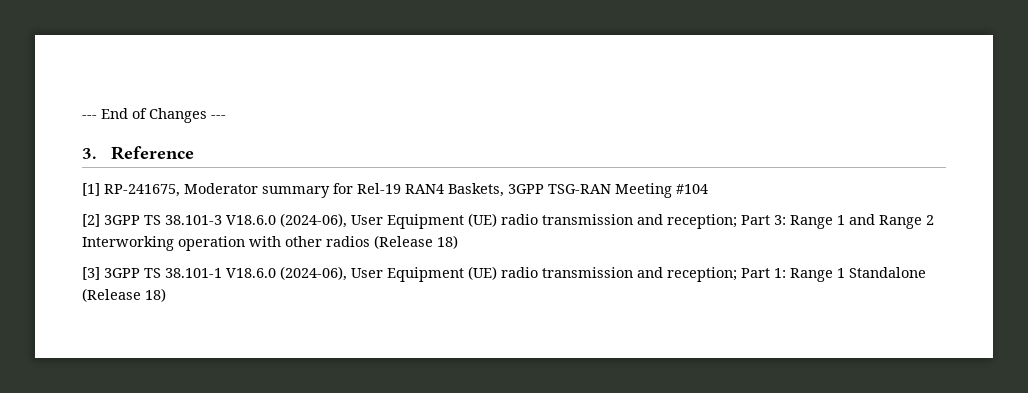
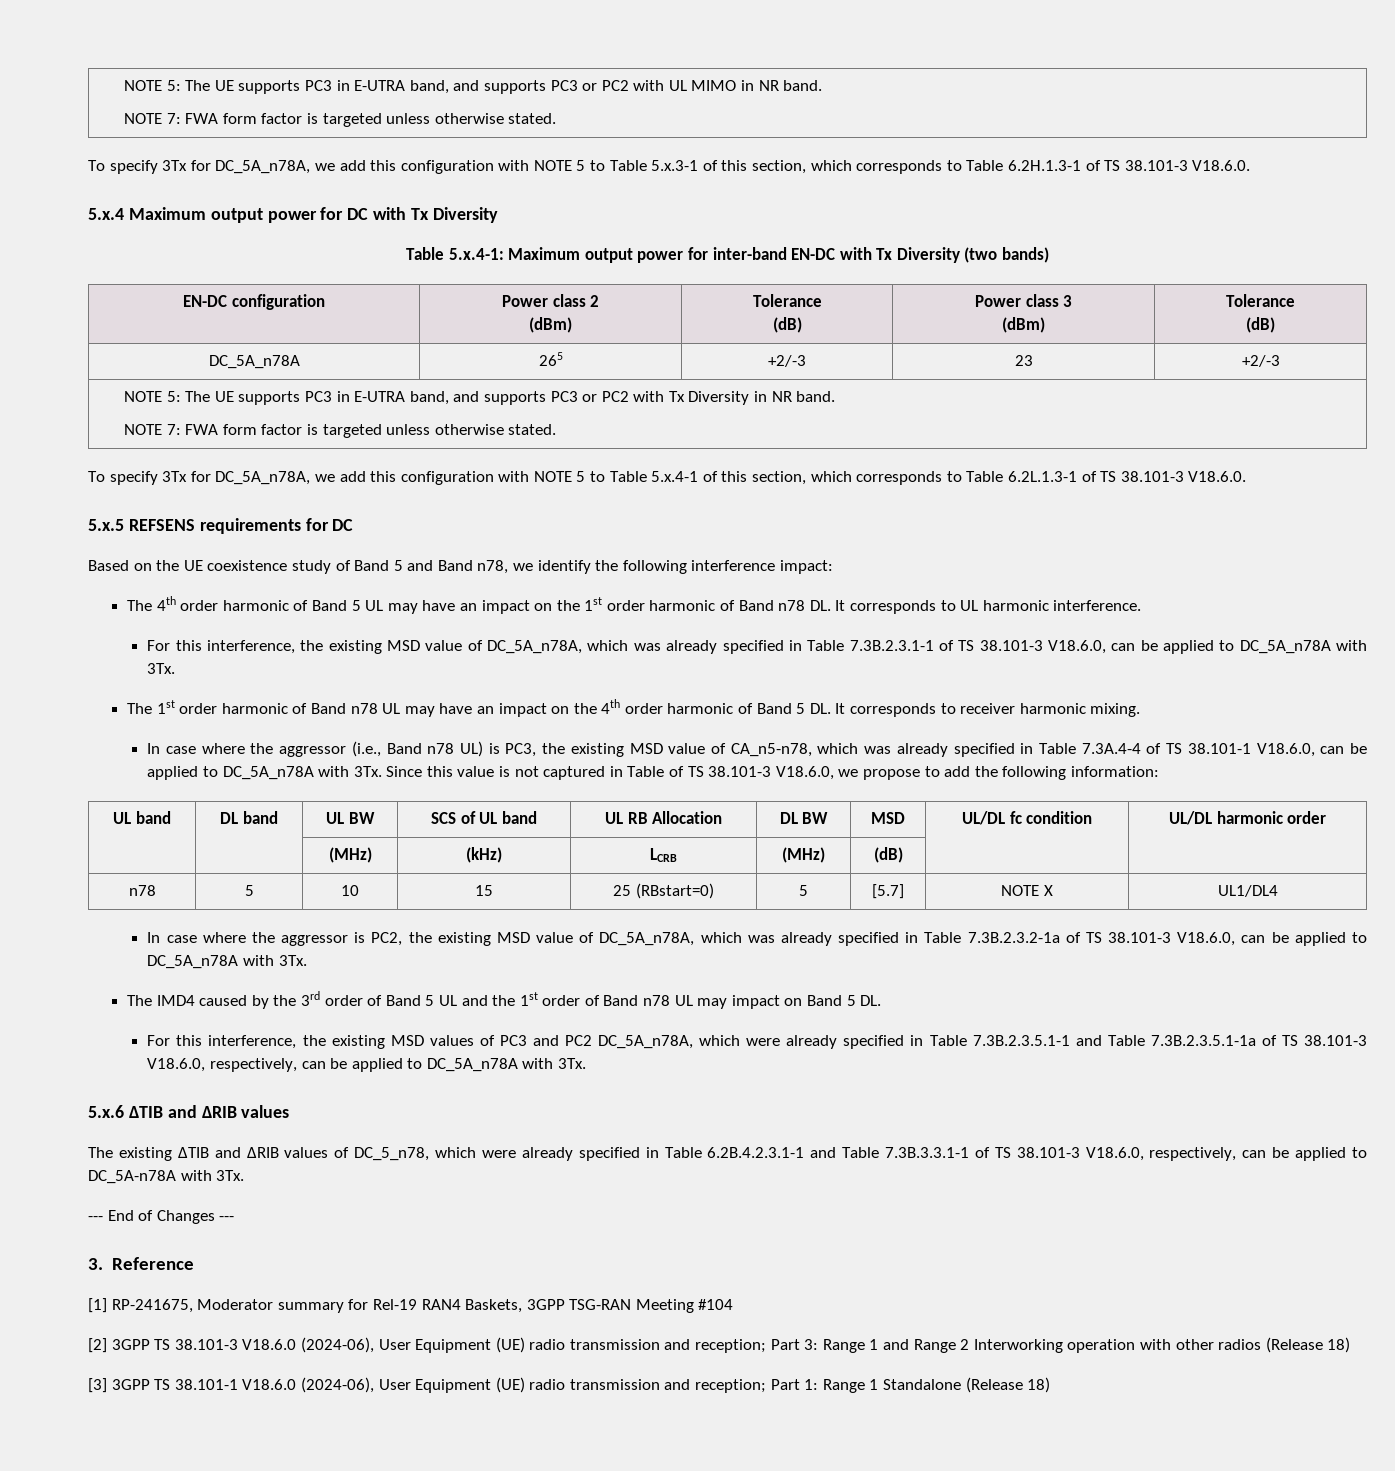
+ NOTE 5: The UE supports PC3 in E-UTRA band, and supports PC3 or PC2 with UL MIMO in NR band.
+ NOTE 7: FWA form factor is targeted unless otherwise stated.
+ To specify 3Tx for DC_5A_n78A, we add this configuration with NOTE 5 to Table 5.x.3-1 of this section, which corresponds to Table 6.2H.1.3-1 of TS 38.101-3 V18.6.0.
+ 5.x.4 Maximum output power for DC with Tx Diversity
+ Table 5.x.4-1: Maximum output power for inter-band EN-DC with Tx Diversity (two bands)
+ EN-DC configuration | Power class 2
+ (dBm) | Tolerance
+ (dB) | Power class 3
+ (dBm) | Tolerance
+ (dB)
+ DC_5A_n78A | 265 | +2/-3 | 23 | +2/-3
+ NOTE 5: The UE supports PC3 in E-UTRA band, and supports PC3 or PC2 with Tx Diversity in NR band.
+ NOTE 7: FWA form factor is targeted unless otherwise stated.
+ To specify 3Tx for DC_5A_n78A, we add this configuration with NOTE 5 to Table 5.x.4-1 of this section, which corresponds to Table 6.2L.1.3-1 of TS 38.101-3 V18.6.0.
+ 5.x.5 REFSENS requirements for DC
+ Based on the UE coexistence study of Band 5 and Band n78, we identify the following interference impact:
+ The 4th order harmonic of Band 5 UL may have an impact on the 1st order harmonic of Band n78 DL. It corresponds to UL harmonic interference.
+ For this interference, the existing MSD value of DC_5A_n78A, which was already specified in Table 7.3B.2.3.1-1 of TS 38.101-3 V18.6.0, can be applied to DC_5A_n78A with 3Tx.
+ The 1st order harmonic of Band n78 UL may have an impact on the 4th order harmonic of Band 5 DL. It corresponds to receiver harmonic mixing.
+ In case where the aggressor (i.e., Band n78 UL) is PC3, the existing MSD value of CA_n5-n78, which was already specified in Table 7.3A.4-4 of TS 38.101-1 V18.6.0, can be applied to DC_5A_n78A with 3Tx. Since this value is not captured in Table of TS 38.101-3 V18.6.0, we propose to add the following information:
+ UL band | DL band | UL BW | SCS of UL band | UL RB Allocation | DL BW | MSD | UL/DL fc condition | UL/DL harmonic order
+ | | (MHz) | (kHz) | LCRB | (MHz) | (dB) | |
+ n78 | 5 | 10 | 15 | 25 (RBstart=0) | 5 | [5.7] | NOTE X | UL1/DL4
+ In case where the aggressor is PC2, the existing MSD value of DC_5A_n78A, which was already specified in Table 7.3B.2.3.2-1a of TS 38.101-3 V18.6.0, can be applied to DC_5A_n78A with 3Tx.
+ The IMD4 caused by the 3rd order of Band 5 UL and the 1st order of Band n78 UL may impact on Band 5 DL.
+ For this interference, the existing MSD values of PC3 and PC2 DC_5A_n78A, which were already specified in Table 7.3B.2.3.5.1-1 and Table 7.3B.2.3.5.1-1a of TS 38.101-3 V18.6.0, respectively, can be applied to DC_5A_n78A with 3Tx.
+ 5.x.6 ∆TIB and ∆RIB values
+ The existing ∆TIB and ∆RIB values of DC_5_n78, which were already specified in Table 6.2B.4.2.3.1-1 and Table 7.3B.3.3.1-1 of TS 38.101-3 V18.6.0, respectively, can be applied to DC_5A-n78A with 3Tx.

